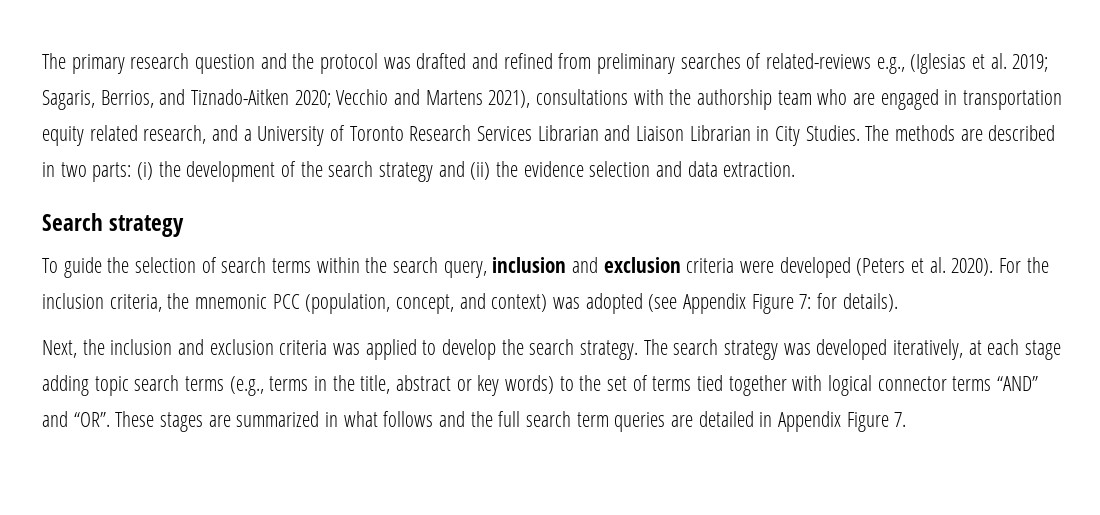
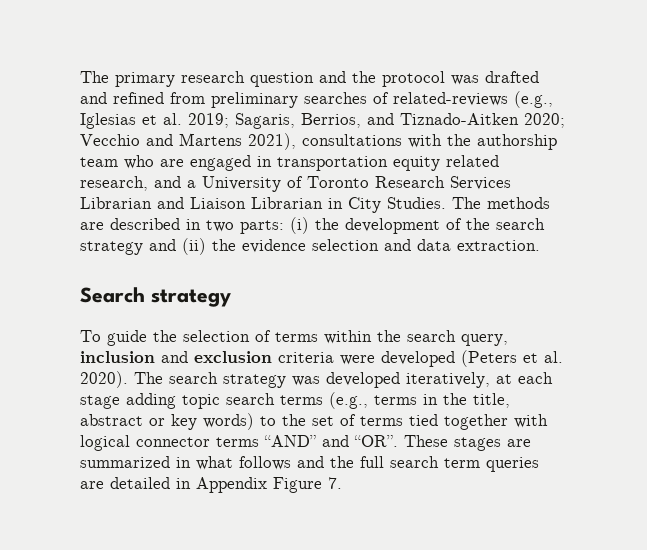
- The primary research question and the protocol was drafted and refined from preliminary searches of related-reviews e.g., (Iglesias et al. 2019; Sagaris, Berrios, and Tiznado-Aitken 2020; Vecchio and Martens 2021), consultations with the authorship team who are engaged in transportation equity related research, and a University of Toronto Research Services Librarian and Liaison Librarian in City Studies.
+ The primary research question and the protocol was drafted and refined from preliminary searches of related-reviews (e.g., Iglesias et al. 2019; Sagaris, Berrios, and Tiznado-Aitken 2020; Vecchio and Martens 2021), consultations with the authorship team who are engaged in transportation equity related research, and a University of Toronto Research Services Librarian and Liaison Librarian in City Studies.
- To guide the selection of search terms within the search query, inclusion and exclusion criteria were developed (Peters et al. 2020).
+ To guide the selection of terms within the search query, inclusion and exclusion criteria were developed (Peters et al. 2020).
- For the inclusion criteria, the mnemonic PCC (population, concept, and context) was adopted (see Appendix Figure 7: for details).
- Next, the inclusion and exclusion criteria was applied to develop the search strategy.

